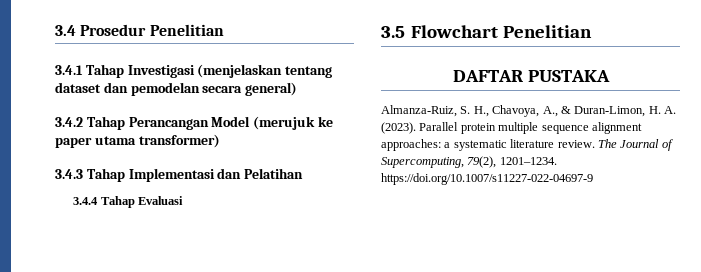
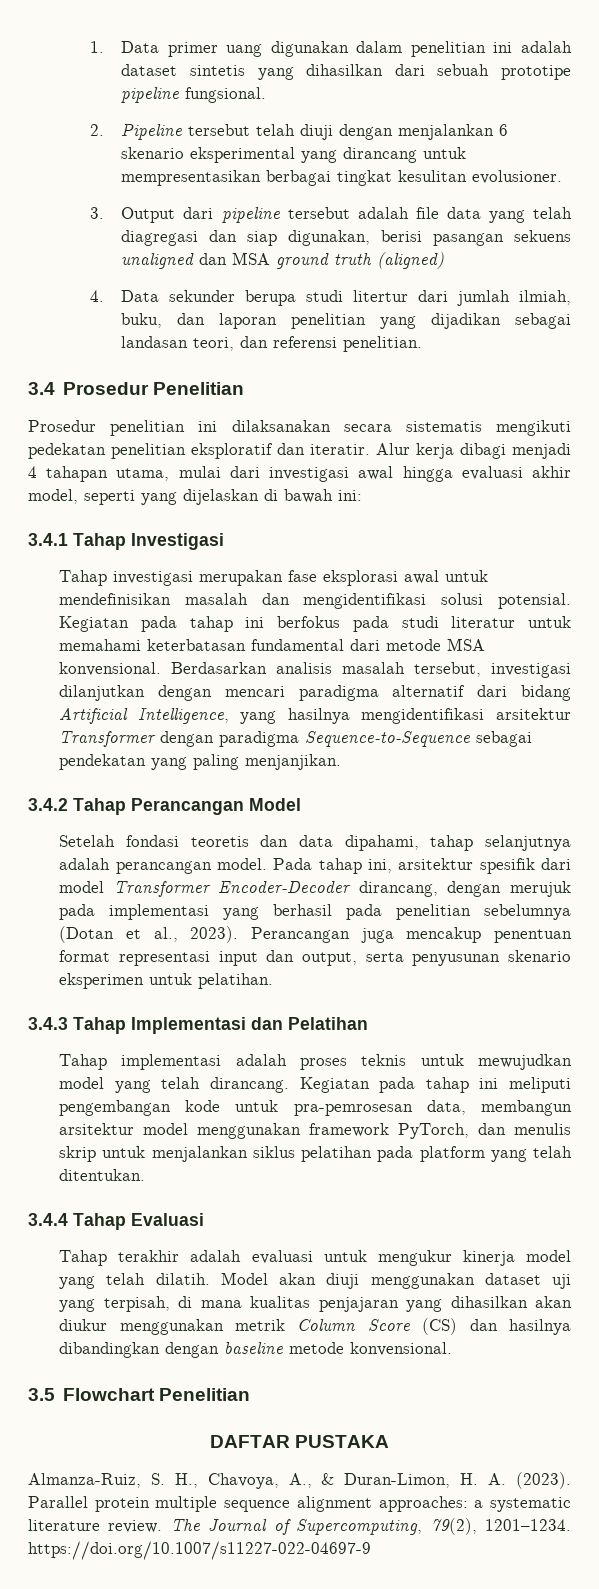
+ 1. Data primer uang digunakan dalam penelitian ini adalah dataset sintetis yang dihasilkan dari sebuah prototipe pipeline fungsional.
+ 2. Pipeline tersebut telah diuji dengan menjalankan 6 skenario eksperimental yang dirancang untuk mempresentasikan berbagai tingkat kesulitan evolusioner.
+ 3. Output dari pipeline tersebut adalah file data yang telah diagregasi dan siap digunakan, berisi pasangan sekuens unaligned dan MSA ground truth (aligned)
+ 4. Data sekunder berupa studi litertur dari jumlah ilmiah, buku, dan laporan penelitian yang dijadikan sebagai landasan teori, dan referensi penelitian.
  3.4 Prosedur Penelitian
- 3.4.1 Tahap Investigasi (menjelaskan tentang dataset dan pemodelan secara general)
- 3.4.2 Tahap Perancangan Model (merujuk ke paper utama transformer)
+ Prosedur penelitian ini dilaksanakan secara sistematis mengikuti pedekatan penelitian eksploratif dan iteratir. Alur kerja dibagi menjadi 4 tahapan utama, mulai dari investigasi awal hingga evaluasi akhir model, seperti yang dijelaskan di bawah ini:
+ 3.4.1 Tahap Investigasi
+ Tahap investigasi merupakan fase eksplorasi awal untuk mendefinisikan masalah dan mengidentifikasi solusi potensial. Kegiatan pada tahap ini berfokus pada studi literatur untuk memahami keterbatasan fundamental dari metode MSA konvensional. Berdasarkan analisis masalah tersebut, investigasi dilanjutkan dengan mencari paradigma alternatif dari bidang Artificial Intelligence, yang hasilnya mengidentifikasi arsitektur Transformer dengan paradigma Sequence-to-Sequence sebagai pendekatan yang paling menjanjikan.
+ 3.4.2 Tahap Perancangan Model
+ Setelah fondasi teoretis dan data dipahami, tahap selanjutnya adalah perancangan model. Pada tahap ini, arsitektur spesifik dari model Transformer Encoder-Decoder dirancang, dengan merujuk pada implementasi yang berhasil pada penelitian sebelumnya (Dotan et al., 2023). Perancangan juga mencakup penentuan format representasi input dan output, serta penyusunan skenario eksperimen untuk pelatihan.
+ Tahap implementasi adalah proses teknis untuk mewujudkan model yang telah dirancang. Kegiatan pada tahap ini meliputi pengembangan kode untuk pra-pemrosesan data, membangun arsitektur model menggunakan framework PyTorch, dan menulis skrip untuk menjalankan siklus pelatihan pada platform yang telah ditentukan.
  3.4.4 Tahap Evaluasi
+ Tahap terakhir adalah evaluasi untuk mengukur kinerja model yang telah dilatih. Model akan diuji menggunakan dataset uji yang terpisah, di mana kualitas penjajaran yang dihasilkan akan diukur menggunakan metrik Column Score (CS) dan hasilnya dibandingkan dengan baseline metode konvensional.

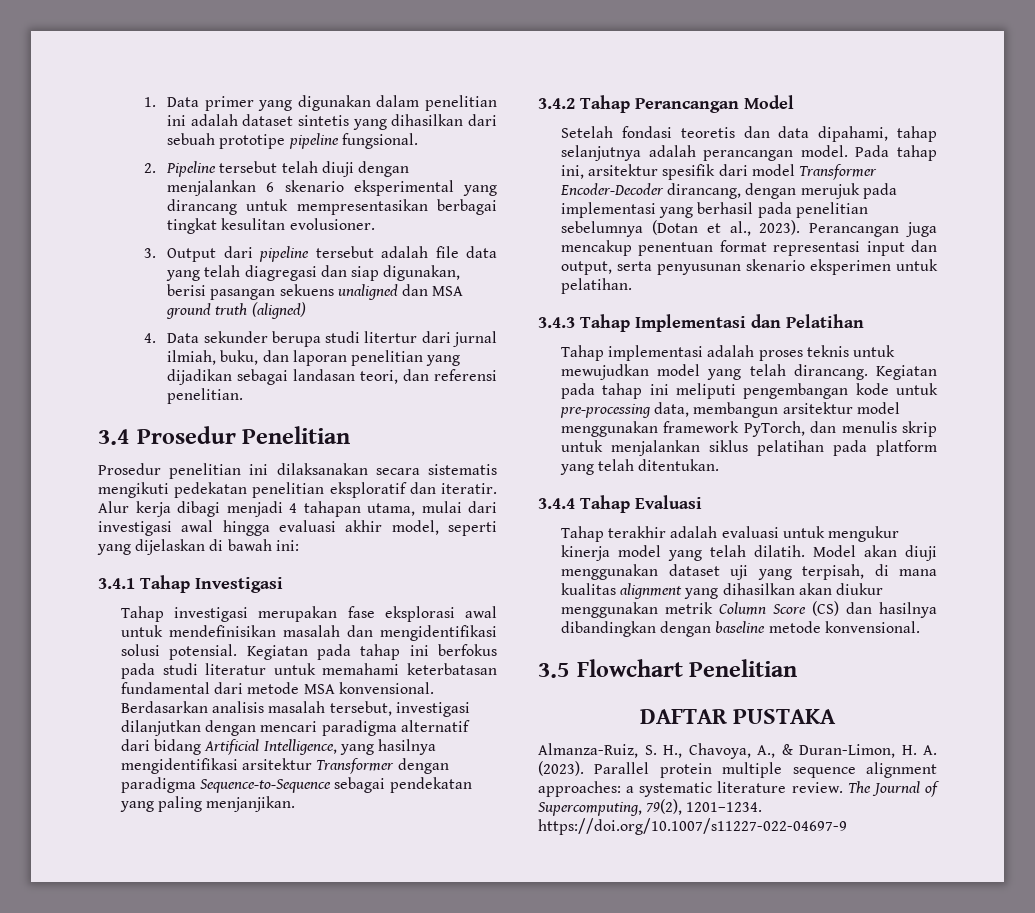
- 1. Data primer uang digunakan dalam penelitian ini adalah dataset sintetis yang dihasilkan dari sebuah prototipe pipeline fungsional.
+ 1. Data primer yang digunakan dalam penelitian ini adalah dataset sintetis yang dihasilkan dari sebuah prototipe pipeline fungsional.
- 4. Data sekunder berupa studi litertur dari jumlah ilmiah, buku, dan laporan penelitian yang dijadikan sebagai landasan teori, dan referensi penelitian.
+ 4. Data sekunder berupa studi litertur dari jurnal ilmiah, buku, dan laporan penelitian yang dijadikan sebagai landasan teori, dan referensi penelitian.
- Kegiatan pada tahap ini meliputi pengembangan kode untuk pra-pemrosesan data, membangun arsitektur model menggunakan framework PyTorch, dan menulis skrip untuk menjalankan siklus pelatihan pada platform yang telah ditentukan.
+ Kegiatan pada tahap ini meliputi pengembangan kode untuk pre-processing data, membangun arsitektur model menggunakan framework PyTorch, dan menulis skrip untuk menjalankan siklus pelatihan pada platform yang telah ditentukan.
- Model akan diuji menggunakan dataset uji yang terpisah, di mana kualitas penjajaran yang dihasilkan akan diukur menggunakan metrik Column Score (CS) dan hasilnya dibandingkan dengan baseline metode konvensional.
+ Model akan diuji menggunakan dataset uji yang terpisah, di mana kualitas alignment yang dihasilkan akan diukur menggunakan metrik Column Score (CS) dan hasilnya dibandingkan dengan baseline metode konvensional.

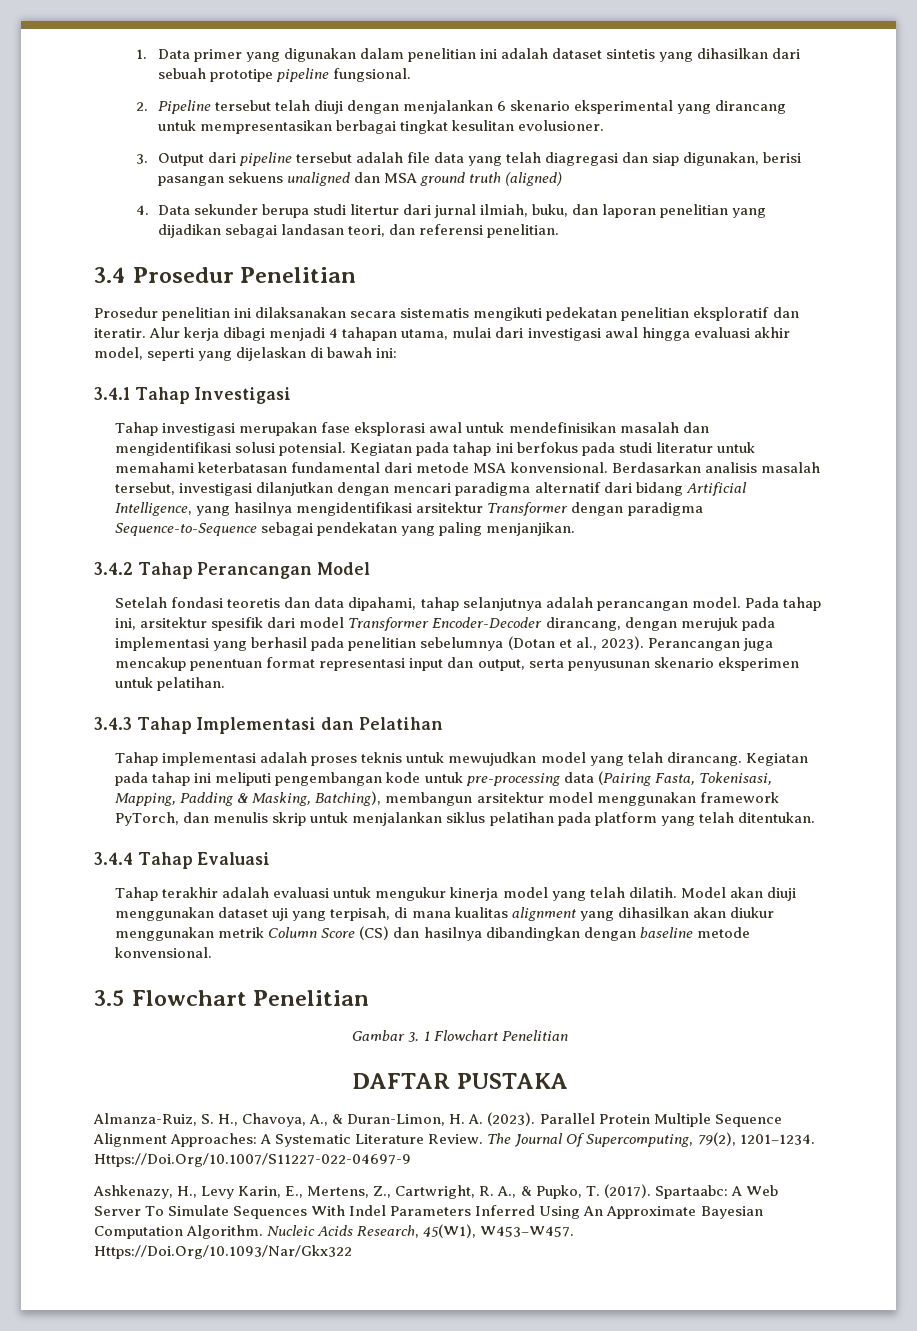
- Kegiatan pada tahap ini meliputi pengembangan kode untuk pre-processing data, membangun arsitektur model menggunakan framework PyTorch, dan menulis skrip untuk menjalankan siklus pelatihan pada platform yang telah ditentukan.
+ Kegiatan pada tahap ini meliputi pengembangan kode untuk pre-processing data (Pairing Fasta, Tokenisasi, Mapping, Padding & Masking, Batching), membangun arsitektur model menggunakan framework PyTorch, dan menulis skrip untuk menjalankan siklus pelatihan pada platform yang telah ditentukan.
+ Gambar 3. 1 Flowchart Penelitian
- Parallel protein multiple sequence alignment approaches: a systematic literature review.
+ Parallel Protein Multiple Sequence Alignment Approaches: A Systematic Literature Review.
- The Journal of Supercomputing, 79(2), 1201–1234. https://doi.org/10.1007/s11227-022-04697-9
+ The Journal Of Supercomputing, 79(2), 1201–1234. Https://Doi.Org/10.1007/S11227-022-04697-9
+ Ashkenazy, H., Levy Karin, E., Mertens, Z., Cartwright, R. A., & Pupko, T. (2017). Spartaabc: A Web Server To Simulate Sequences With Indel Parameters Inferred Using An Approximate Bayesian Computation Algorithm. Nucleic Acids Research, 45(W1), W453–W457. Https://Doi.Org/10.1093/Nar/Gkx322

